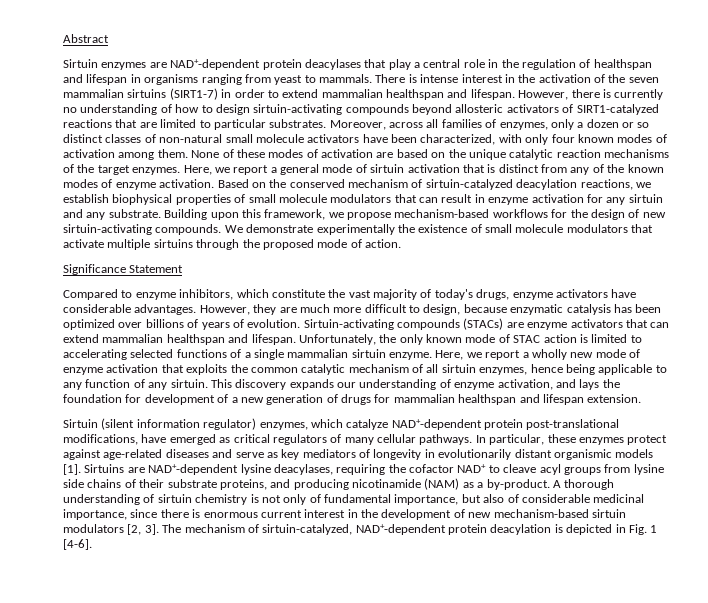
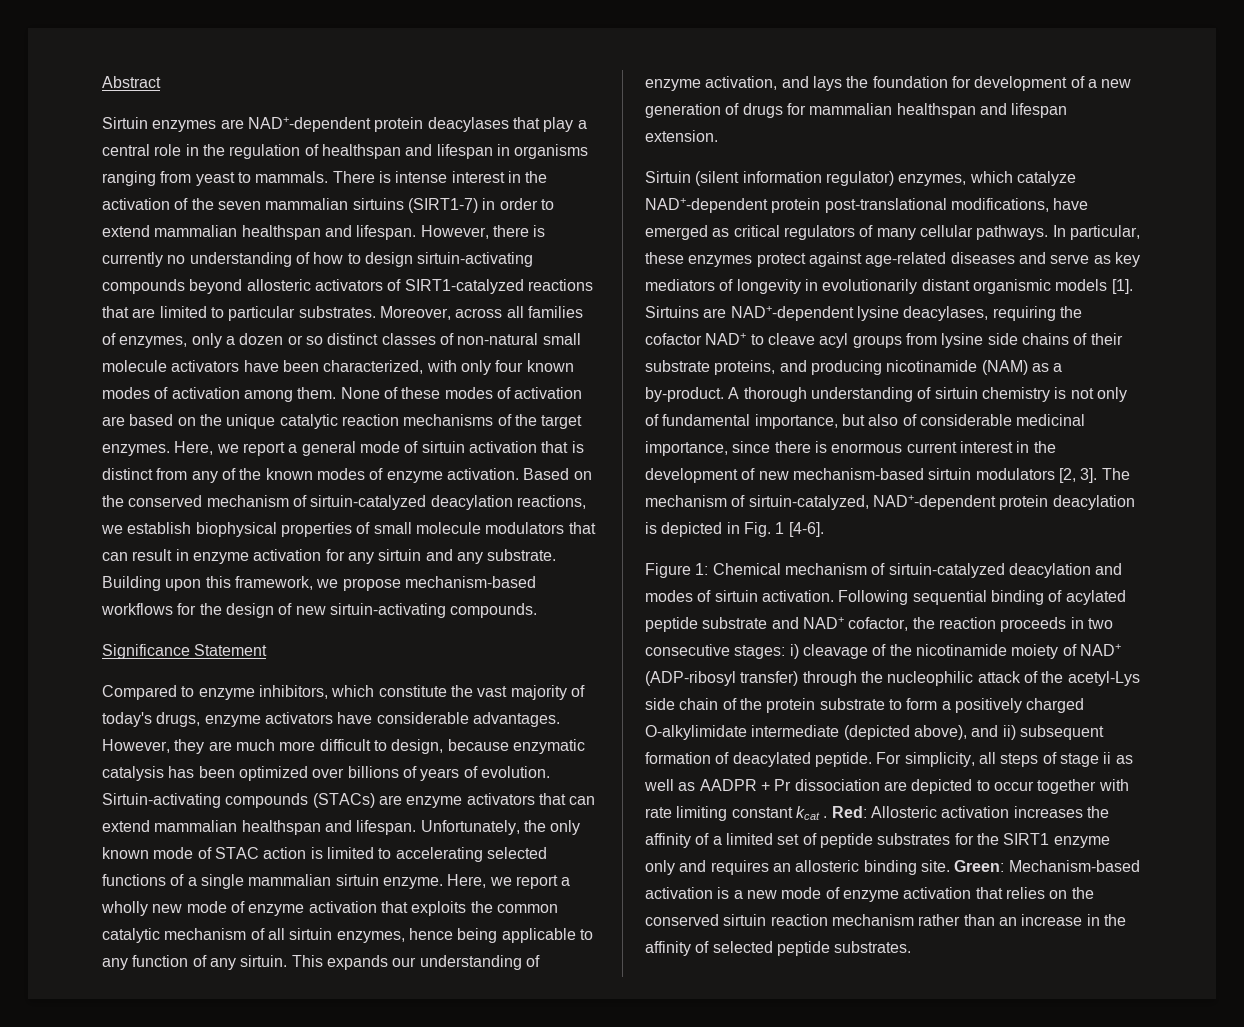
- We demonstrate experimentally the existence of small molecule modulators that activate multiple sirtuins through the proposed mode of action.
- This discovery expands our understanding of enzyme activation, and lays the foundation for development of a new generation of drugs for mammalian healthspan and lifespan extension.
+ This expands our understanding of enzyme activation, and lays the foundation for development of a new generation of drugs for mammalian healthspan and lifespan extension.
+ Figure 1: Chemical mechanism of sirtuin-catalyzed deacylation and modes of sirtuin activation. Following sequential binding of acylated peptide substrate and NAD+ cofactor, the reaction proceeds in two consecutive stages: i) cleavage of the nicotinamide moiety of NAD+ (ADP-ribosyl transfer) through the nucleophilic attack of the acetyl-Lys side chain of the protein substrate to form a positively charged O-alkylimidate intermediate (depicted above), and ii) subsequent formation of deacylated peptide. For simplicity, all steps of stage ii as well as AADPR + Pr dissociation are depicted to occur together with rate limiting constant kcat . Red: Allosteric activation increases the affinity of a limited set of peptide substrates for the SIRT1 enzyme only and requires an allosteric binding site. Green: Mechanism-based activation is a new mode of enzyme activation that relies on the conserved sirtuin reaction mechanism rather than an increase in the affinity of selected peptide substrates.

